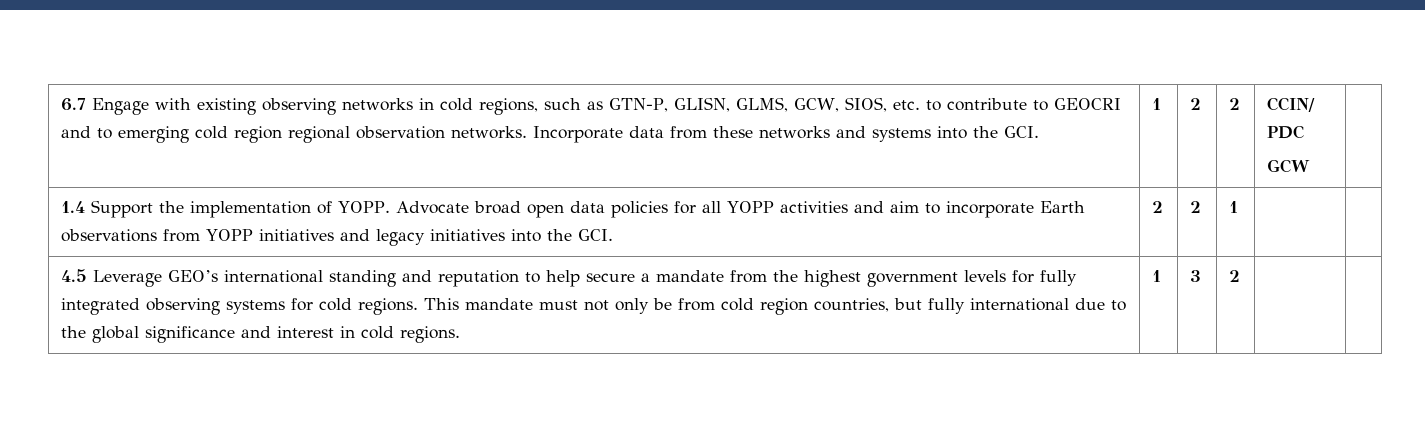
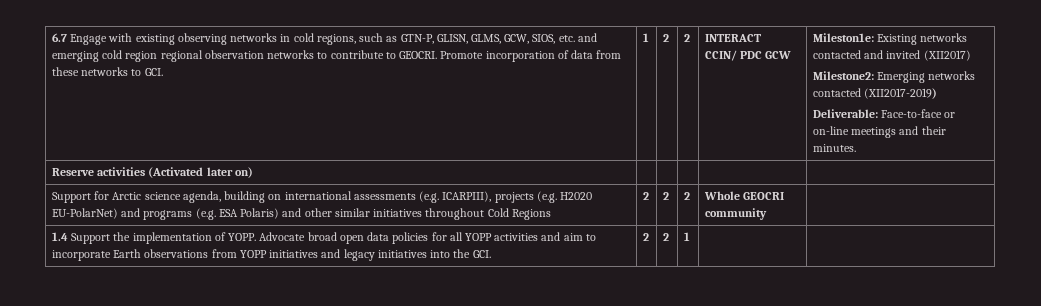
- 6.7 Engage with existing observing networks in cold regions, such as GTN-P, GLISN, GLMS, GCW, SIOS, etc. to contribute to GEOCRI and to emerging cold region regional observation networks. Incorporate data from these networks and systems into the GCI.
+ 6.7 Engage with existing observing networks in cold regions, such as GTN-P, GLISN, GLMS, GCW, SIOS, etc. and emerging cold region regional observation networks to contribute to GEOCRI. Promote incorporation of data from these networks to GCI.
+ INTERACT
- CCIN/ PDC
- GCW
+ CCIN/ PDC GCW | Mileston1e: Existing networks contacted and invited (XII2017)
+ Milestone2: Emerging networks contacted (XII2017-2019)
+ Deliverable: Face-to-face or on-line meetings and their minutes.
+ Reserve activities (Activated later on) | | | | |
+ Support for Arctic science agenda, building on international assessments (e.g. ICARPIII), projects (e.g. H2020 EU-PolarNet) and programs (e.g. ESA Polaris) and other similar initiatives throughout Cold Regions | 2 | 2 | 2 | Whole GEOCRI community |
- 4.5 Leverage GEO’s international standing and reputation to help secure a mandate from the highest government levels for fully integrated observing systems for cold regions. This mandate must not only be from cold region countries, but fully international due to the global significance and interest in cold regions. | 1 | 3 | 2

